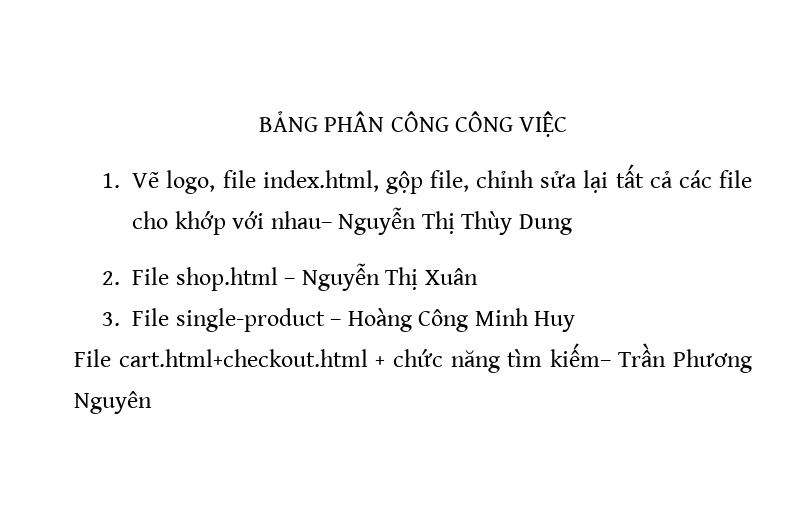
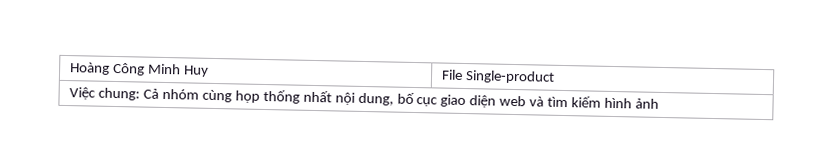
- BẢNG PHÂN CÔNG CÔNG VIỆC
- 1. Vẽ logo, file index.html, gộp file, chỉnh sửa lại tất cả các file cho khớp với nhau– Nguyễn Thị Thùy Dung
- 2. File shop.html – Nguyễn Thị Xuân
- 3. File single-product – Hoàng Công Minh Huy
- File cart.html+checkout.html + chức năng tìm kiếm– Trần Phương Nguyên
+ Hoàng Công Minh Huy | File Single-product
+ Việc chung: Cả nhóm cùng họp thống nhất nội dung, bố cục giao diện web và tìm kiếm hình ảnh

